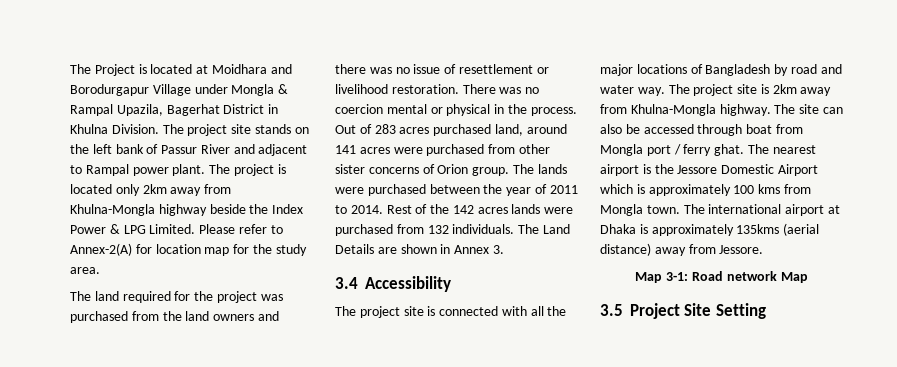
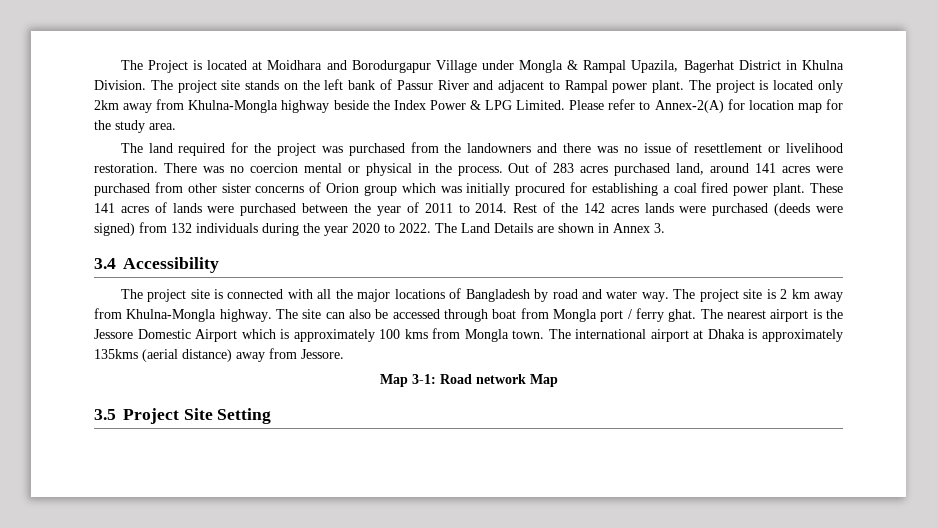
- The land required for the project was purchased from the land owners and there was no issue of resettlement or livelihood restoration.
+ The land required for the project was purchased from the landowners and there was no issue of resettlement or livelihood restoration.
- Out of 283 acres purchased land, around 141 acres were purchased from other sister concerns of Orion group. The lands were purchased between the year of 2011 to 2014.
+ Out of 283 acres purchased land, around 141 acres were purchased from other sister concerns of Orion group which was initially procured for establishing a coal fired power plant. These 141 acres of lands were purchased between the year of 2011 to 2014.
- Rest of the 142 acres lands were purchased from 132 individuals.
+ Rest of the 142 acres lands were purchased (deeds were signed) from 132 individuals during the year 2020 to 2022.
- The project site is 2km away from Khulna-Mongla highway.
+ The project site is 2 km away from Khulna-Mongla highway.

